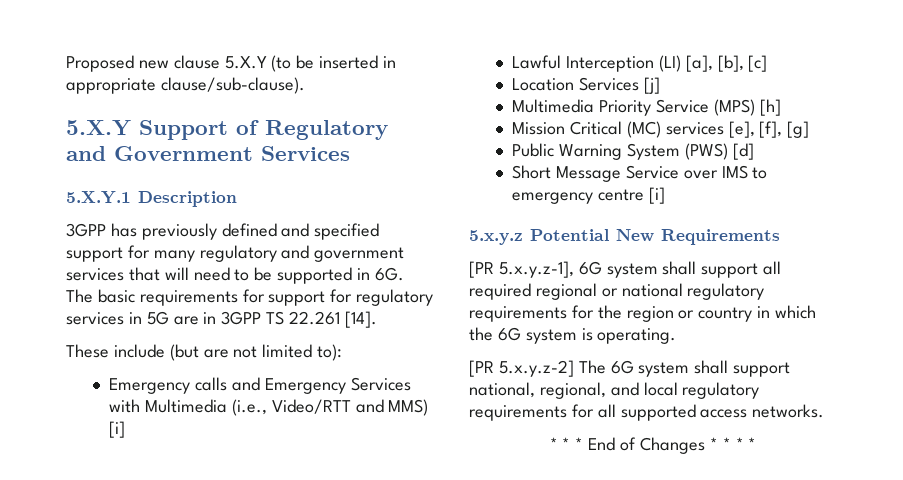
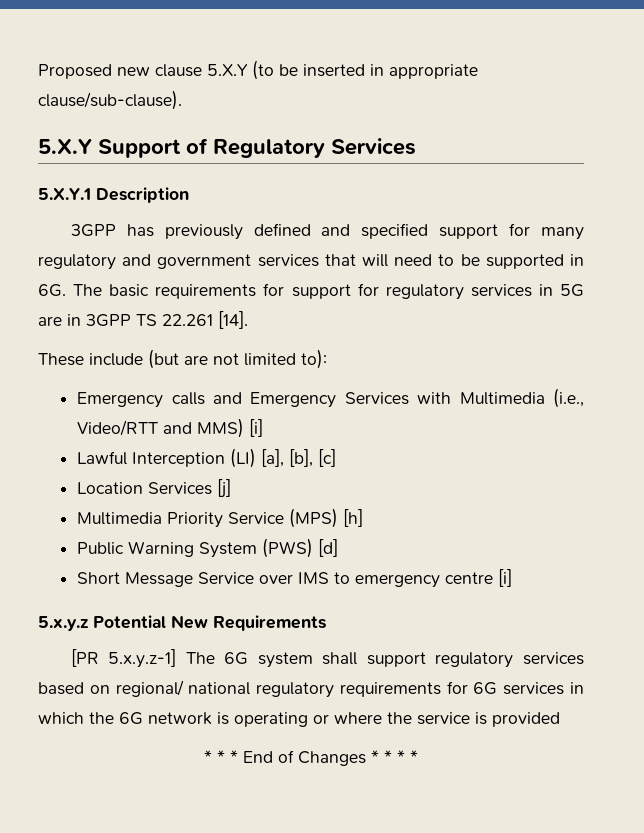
- 5.X.Y Support of Regulatory and Government Services
+ 5.X.Y Support of Regulatory Services
- Mission Critical (MC) services [e], [f], [g]
- [PR 5.x.y.z-1], 6G system shall support all required regional or national regulatory requirements for the region or country in which the 6G system is operating.
- [PR 5.x.y.z-2] The 6G system shall support national, regional, and local regulatory requirements for all supported access networks.
+ [PR 5.x.y.z-1] The 6G system shall support regulatory services based on regional/ national regulatory requirements for 6G services in which the 6G network is operating or where the service is provided

